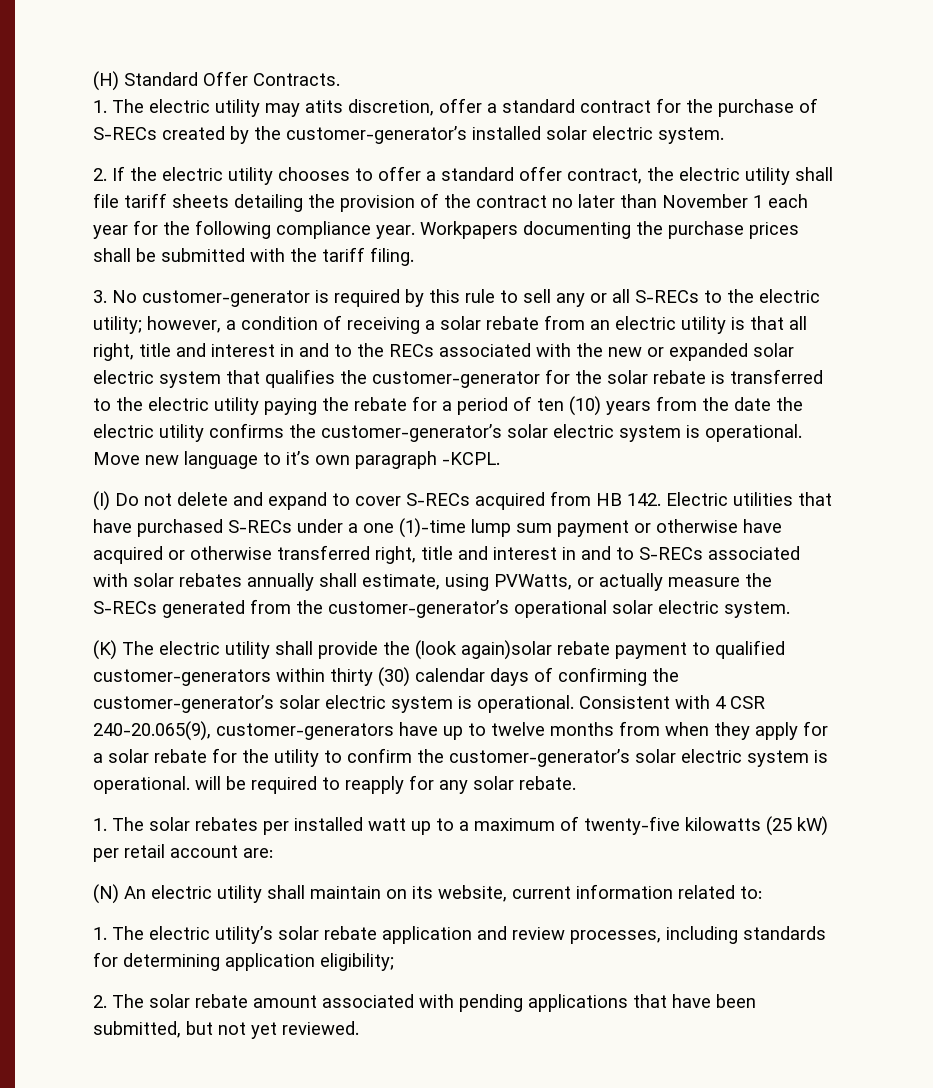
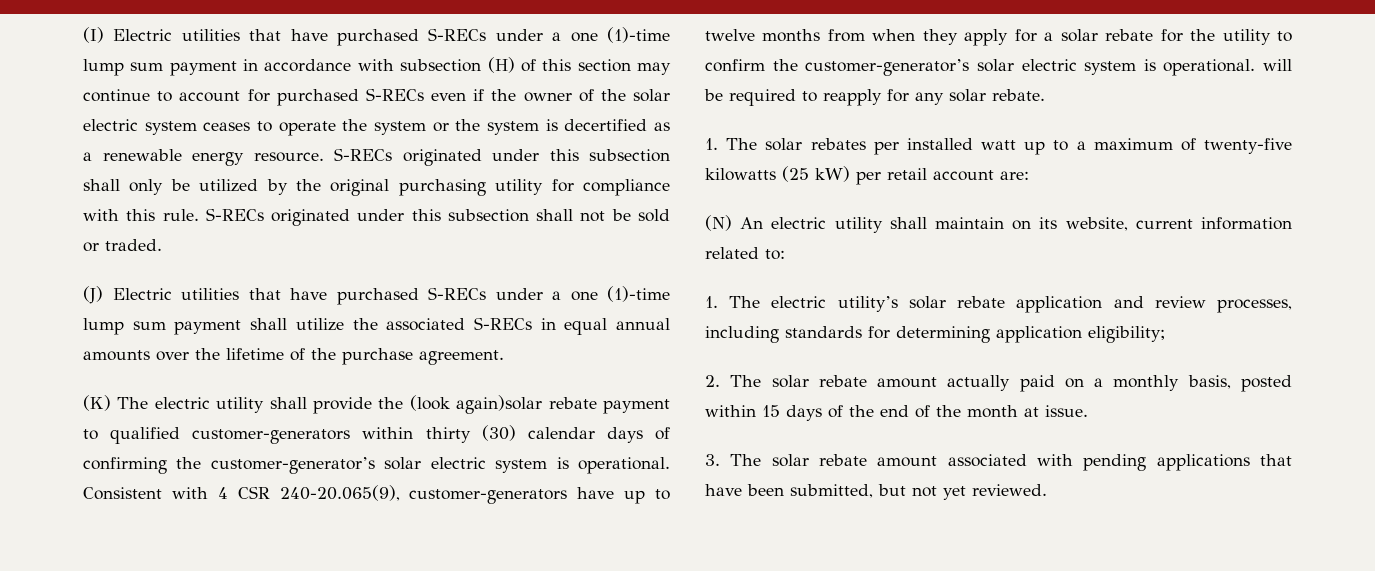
- (H) Standard Offer Contracts.
- 1. The electric utility may atits discretion, offer a standard contract for the purchase of S-RECs created by the customer-generator’s installed solar electric system.
- 2. If the electric utility chooses to offer a standard offer contract, the electric utility shall file tariff sheets detailing the provision of the contract no later than November 1 each year for the following compliance year. Workpapers documenting the purchase prices shall be submitted with the tariff filing.
- 3. No customer-generator is required by this rule to sell any or all S-RECs to the electric utility; however, a condition of receiving a solar rebate from an electric utility is that all right, title and interest in and to the RECs associated with the new or expanded solar electric system that qualifies the customer-generator for the solar rebate is transferred to the electric utility paying the rebate for a period of ten (10) years from the date the electric utility confirms the customer-generator’s solar electric system is operational. Move new language to it’s own paragraph -KCPL.
- (I) Do not delete and expand to cover S-RECs acquired from HB 142. Electric utilities that have purchased S-RECs under a one (1)-time lump sum payment or otherwise have acquired or otherwise transferred right, title and interest in and to S-RECs associated with solar rebates annually shall estimate, using PVWatts, or actually measure the S-RECs generated from the customer-generator’s operational solar electric system.
+ (I) Electric utilities that have purchased S-RECs under a one (1)-time lump sum payment in accordance with subsection (H) of this section may continue to account for purchased S-RECs even if the owner of the solar electric system ceases to operate the system or the system is decertified as a renewable energy resource. S-RECs originated under this subsection shall only be utilized by the original purchasing utility for compliance with this rule. S-RECs originated under this subsection shall not be sold or traded.
+ (J) Electric utilities that have purchased S-RECs under a one (1)-time lump sum payment shall utilize the associated S-RECs in equal annual amounts over the lifetime of the purchase agreement.
- 2. The solar rebate amount associated with pending applications that have been submitted, but not yet reviewed.
+ 2. The solar rebate amount actually paid on a monthly basis, posted within 15 days of the end of the month at issue.
+ 3. The solar rebate amount associated with pending applications that have been submitted, but not yet reviewed.

